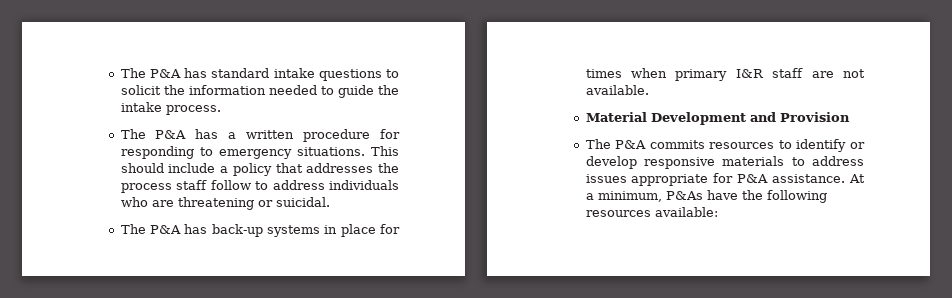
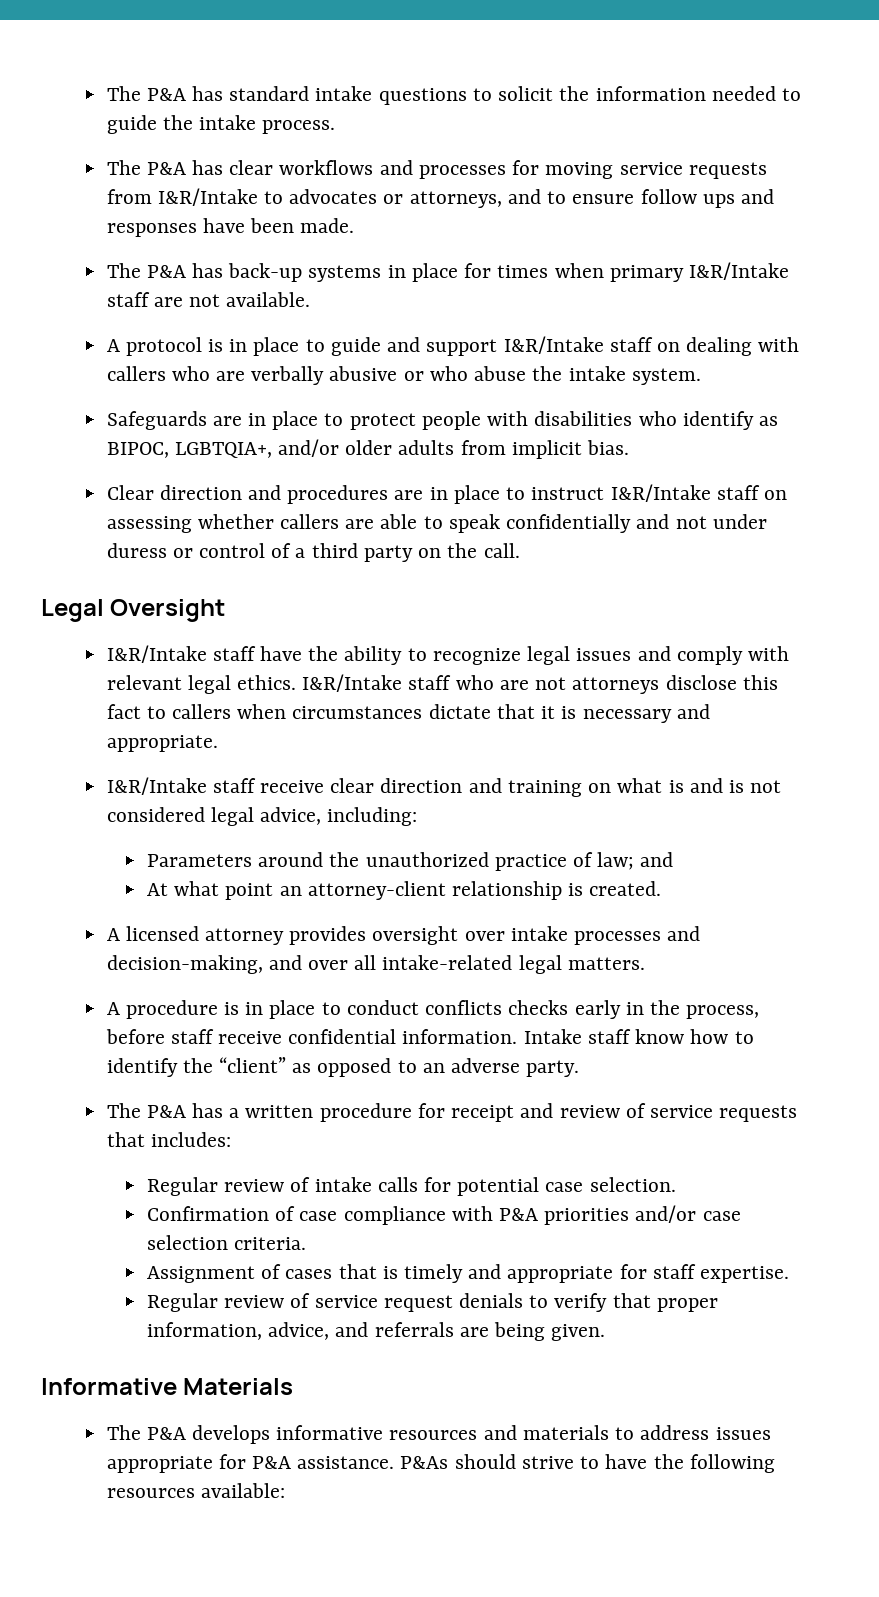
- The P&A has a written procedure for responding to emergency situations. This should include a policy that addresses the process staff follow to address individuals who are threatening or suicidal.
+ The P&A has clear workflows and processes for moving service requests from I&R/Intake to advocates or attorneys, and to ensure follow ups and responses have been made.
- The P&A has back-up systems in place for times when primary I&R staff are not available.
+ The P&A has back-up systems in place for times when primary I&R/Intake staff are not available.
- Material Development and Provision
- The P&A commits resources to identify or develop responsive materials to address issues appropriate for P&A assistance.
+ A protocol is in place to guide and support I&R/Intake staff on dealing with callers who are verbally abusive or who abuse the intake system.
+ Safeguards are in place to protect people with disabilities who identify as BIPOC, LGBTQIA+, and/or older adults from implicit bias.
+ Clear direction and procedures are in place to instruct I&R/Intake staff on assessing whether callers are able to speak confidentially and not under duress or control of a third party on the call.
+ Legal Oversight
+ I&R/Intake staff have the ability to recognize legal issues and comply with relevant legal ethics. I&R/Intake staff who are not attorneys disclose this fact to callers when circumstances dictate that it is necessary and appropriate.
+ I&R/Intake staff receive clear direction and training on what is and is not considered legal advice, including:
+ Parameters around the unauthorized practice of law; and
+ At what point an attorney-client relationship is created.
+ A licensed attorney provides oversight over intake processes and decision-making, and over all intake-related legal matters.
+ A procedure is in place to conduct conflicts checks early in the process, before staff receive confidential information. Intake staff know how to identify the “client” as opposed to an adverse party.
+ The P&A has a written procedure for receipt and review of service requests that includes:
+ Regular review of intake calls for potential case selection.
+ Confirmation of case compliance with P&A priorities and/or case selection criteria.
+ Assignment of cases that is timely and appropriate for staff expertise.
+ Regular review of service request denials to verify that proper information, advice, and referrals are being given.
+ Informative Materials
+ The P&A develops informative resources and materials to address issues appropriate for P&A assistance.
- At a minimum, P&As have the following resources available:
+ P&As should strive to have the following resources available:

